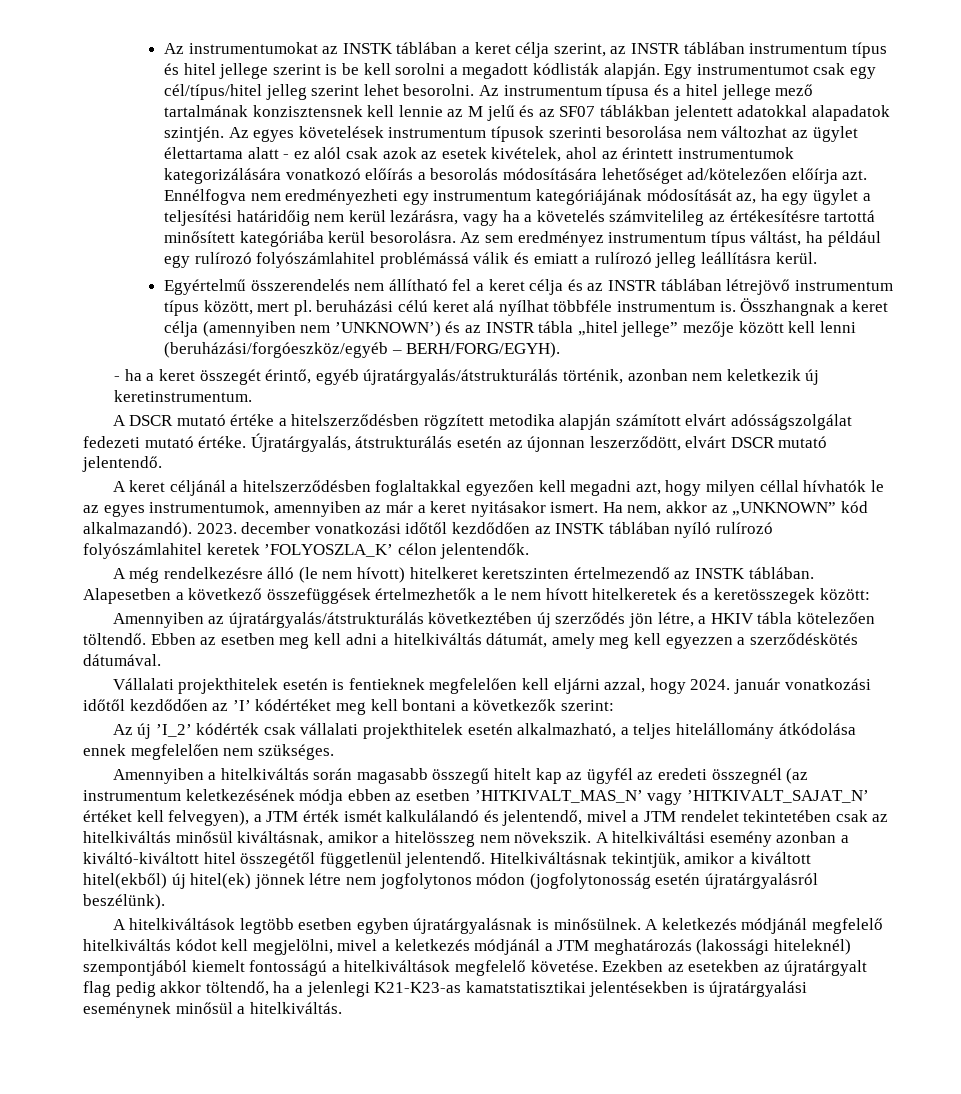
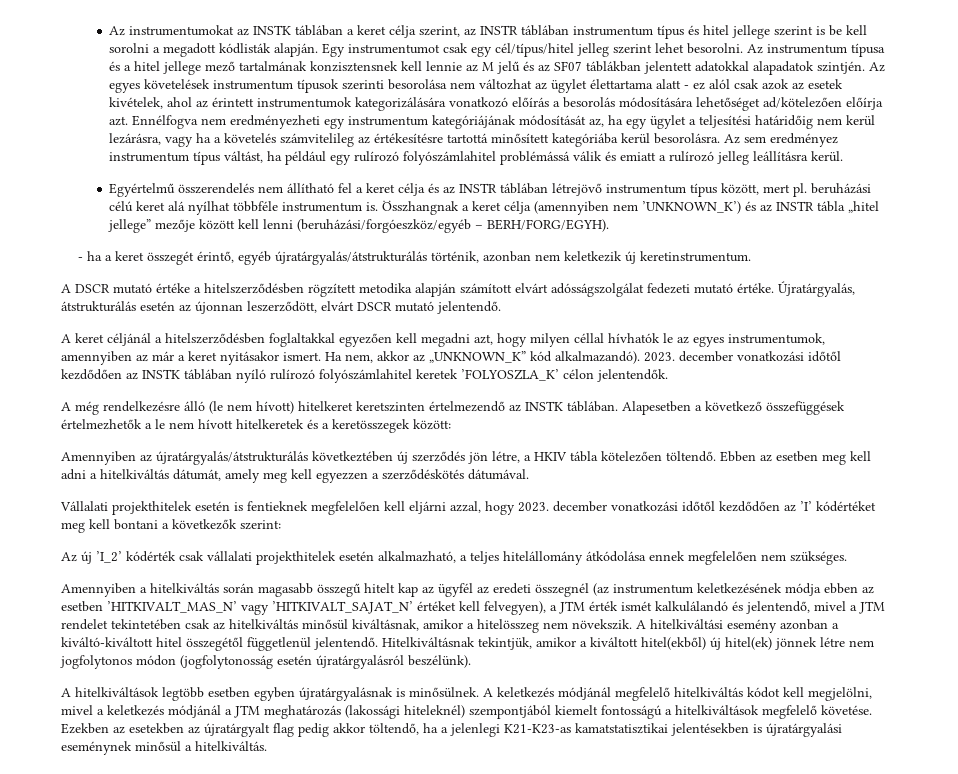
- Összhangnak a keret célja (amennyiben nem ’UNKNOWN’) és az INSTR tábla „hitel jellege” mezője között kell lenni (beruházási/forgóeszköz/egyéb – BERH/FORG/EGYH).
+ Összhangnak a keret célja (amennyiben nem ’UNKNOWN_K’) és az INSTR tábla „hitel jellege” mezője között kell lenni (beruházási/forgóeszköz/egyéb – BERH/FORG/EGYH).
- Ha nem, akkor az „UNKNOWN” kód alkalmazandó).
+ Ha nem, akkor az „UNKNOWN_K” kód alkalmazandó).
- Vállalati projekthitelek esetén is fentieknek megfelelően kell eljárni azzal, hogy 2024. január vonatkozási időtől kezdődően az ’I’ kódértéket meg kell bontani a következők szerint:
+ Vállalati projekthitelek esetén is fentieknek megfelelően kell eljárni azzal, hogy 2023. december vonatkozási időtől kezdődően az ’I’ kódértéket meg kell bontani a következők szerint:

